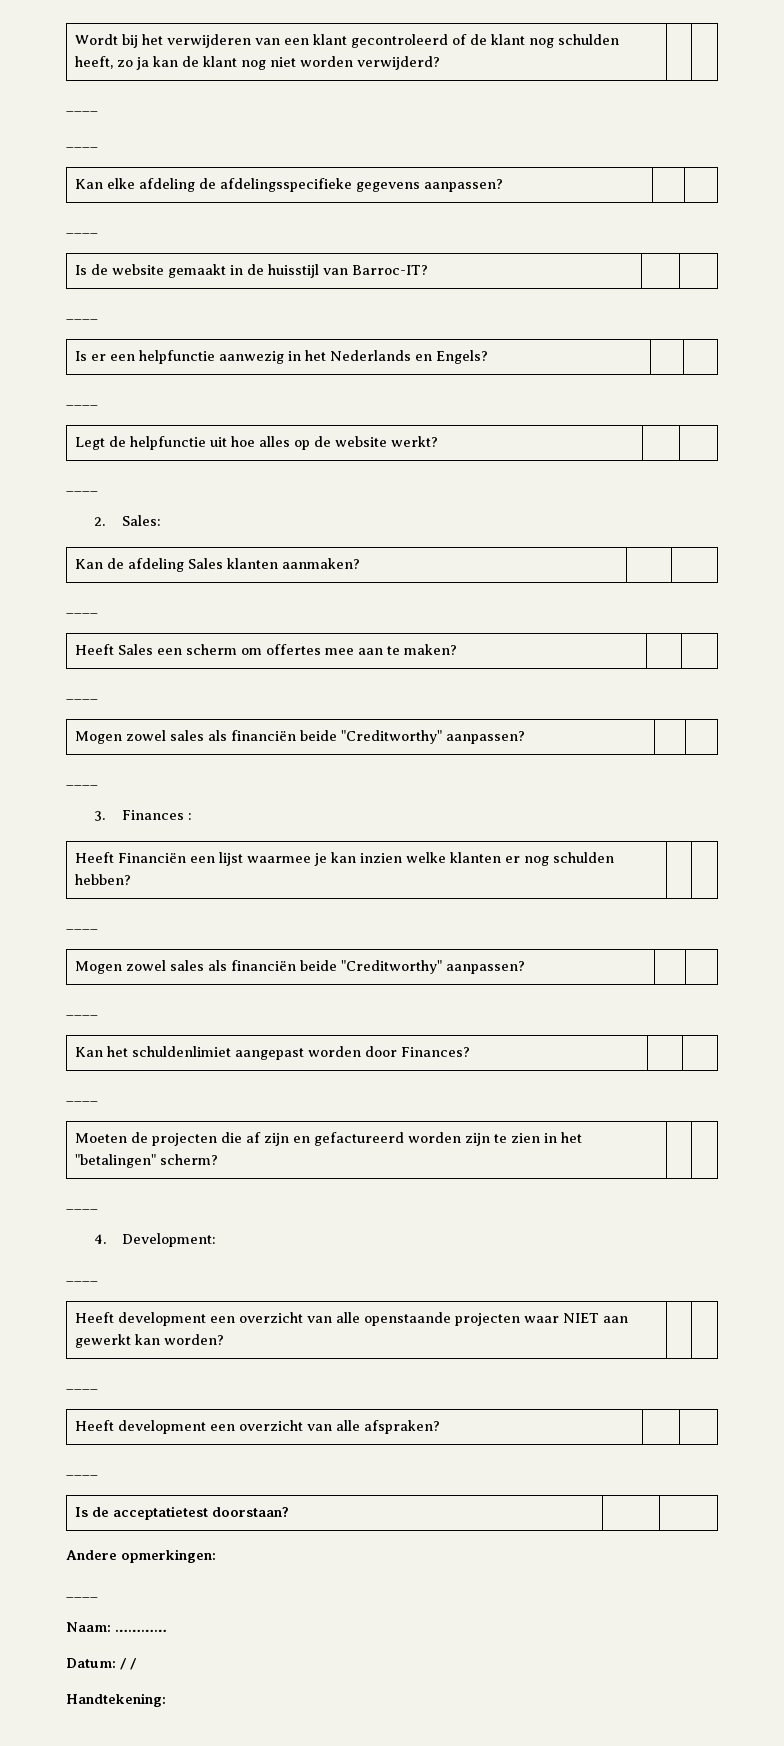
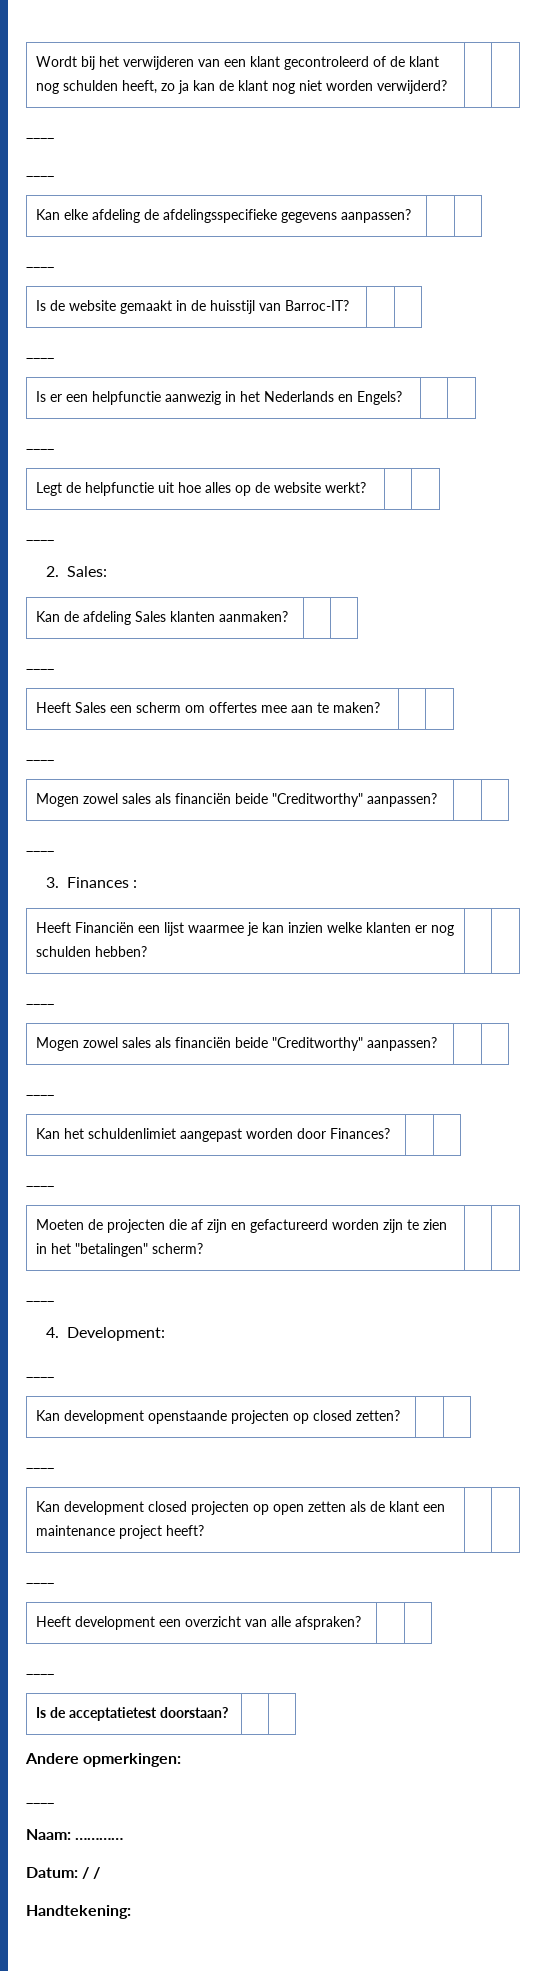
- Heeft development een overzicht van alle openstaande projecten waar NIET aan gewerkt kan worden? | |
+ Kan development openstaande projecten op closed zetten? | |
+ ____
+ Kan development closed projecten op open zetten als de klant een maintenance project heeft? | |

